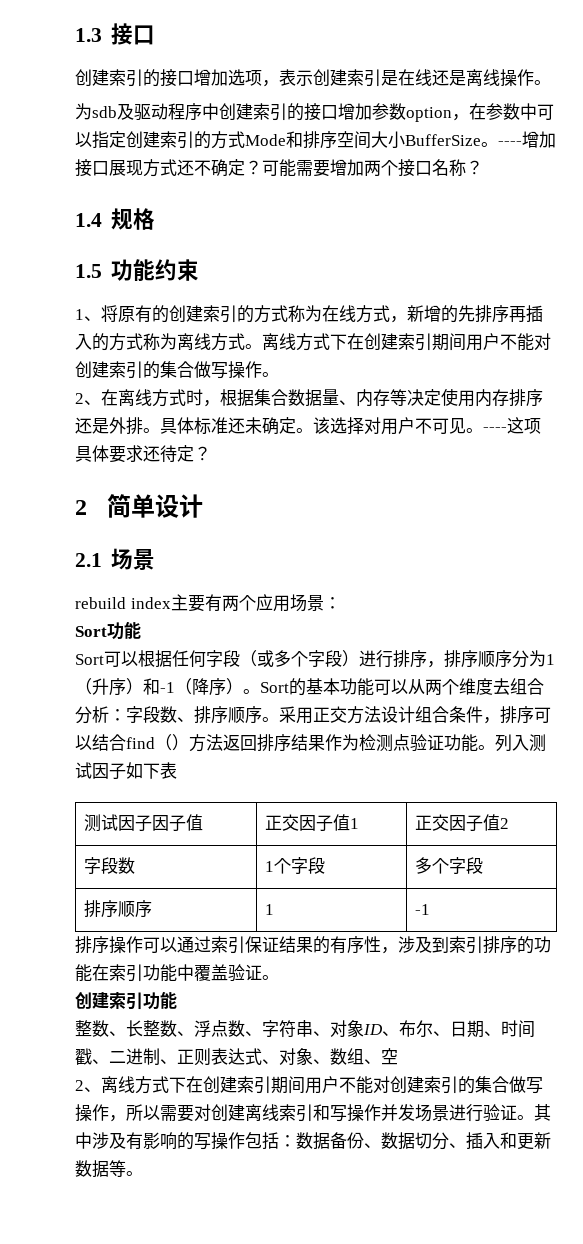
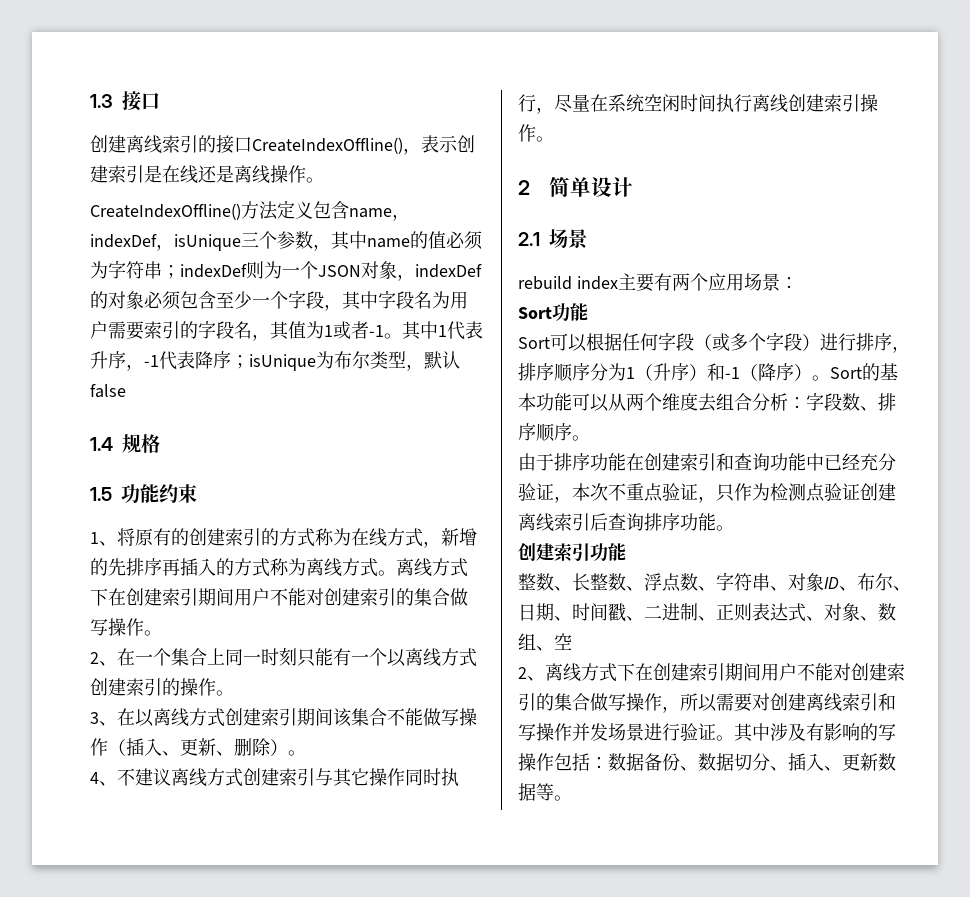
- 创建索引的接口增加选项，表示创建索引是在线还是离线操作。
+ 创建离线索引的接口CreateIndexOffline()，表示创建索引是在线还是离线操作。
- 为sdb及驱动程序中创建索引的接口增加参数option，在参数中可以指定创建索引的方式Mode和排序空间大小BufferSize。----增加接口展现方式还不确定？可能需要增加两个接口名称？
+ CreateIndexOffline()方法定义包含name，indexDef，isUnique三个参数，其中name的值必须为字符串；indexDef则为一个JSON对象，indexDef的对象必须包含至少一个字段，其中字段名为用户需要索引的字段名，其值为1或者-1。其中1代表升序，-1代表降序；isUnique为布尔类型，默认false
- 2、在离线方式时，根据集合数据量、内存等决定使用内存排序还是外排。具体标准还未确定。该选择对用户不可见。----这项具体要求还待定？
+ 2、在一个集合上同一时刻只能有一个以离线方式创建索引的操作。
+ 3、在以离线方式创建索引期间该集合不能做写操作（插入、更新、删除）。
+ 4、不建议离线方式创建索引与其它操作同时执行，尽量在系统空闲时间执行离线创建索引操作。
- Sort的基本功能可以从两个维度去组合分析：字段数、排序顺序。采用正交方法设计组合条件，排序可以结合find（）方法返回排序结果作为检测点验证功能。列入测试因子如下表
- 测试因子因子值 | 正交因子值1 | 正交因子值2
- 字段数 | 1个字段 | 多个字段
- 排序顺序 | 1 | -1
- 排序操作可以通过索引保证结果的有序性，涉及到索引排序的功能在索引功能中覆盖验证。
+ Sort的基本功能可以从两个维度去组合分析：字段数、排序顺序。
+ 由于排序功能在创建索引和查询功能中已经充分验证，本次不重点验证，只作为检测点验证创建离线索引后查询排序功能。
- 其中涉及有影响的写操作包括：数据备份、数据切分、插入和更新数据等。
+ 其中涉及有影响的写操作包括：数据备份、数据切分、插入、更新数据等。

